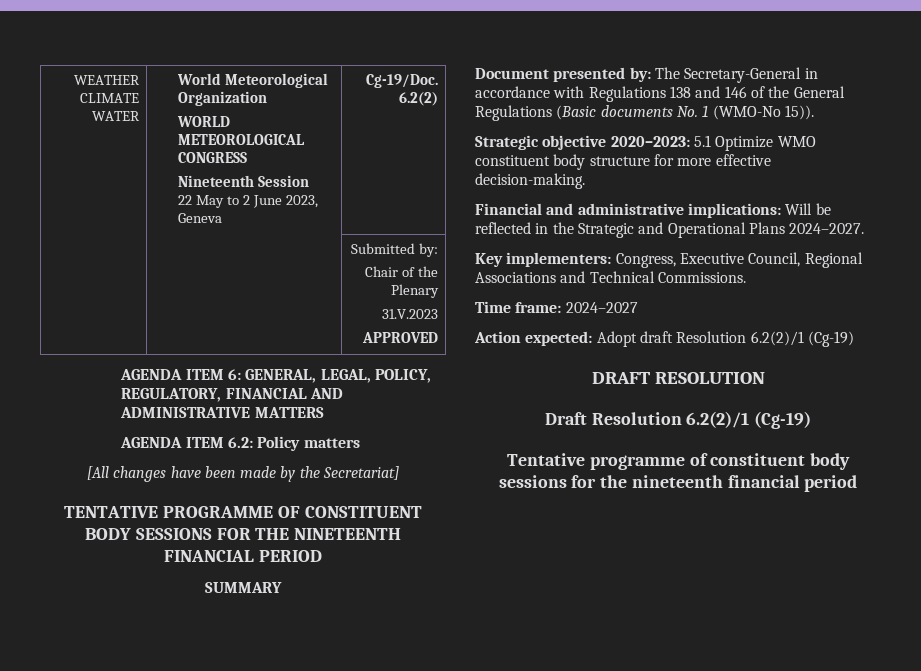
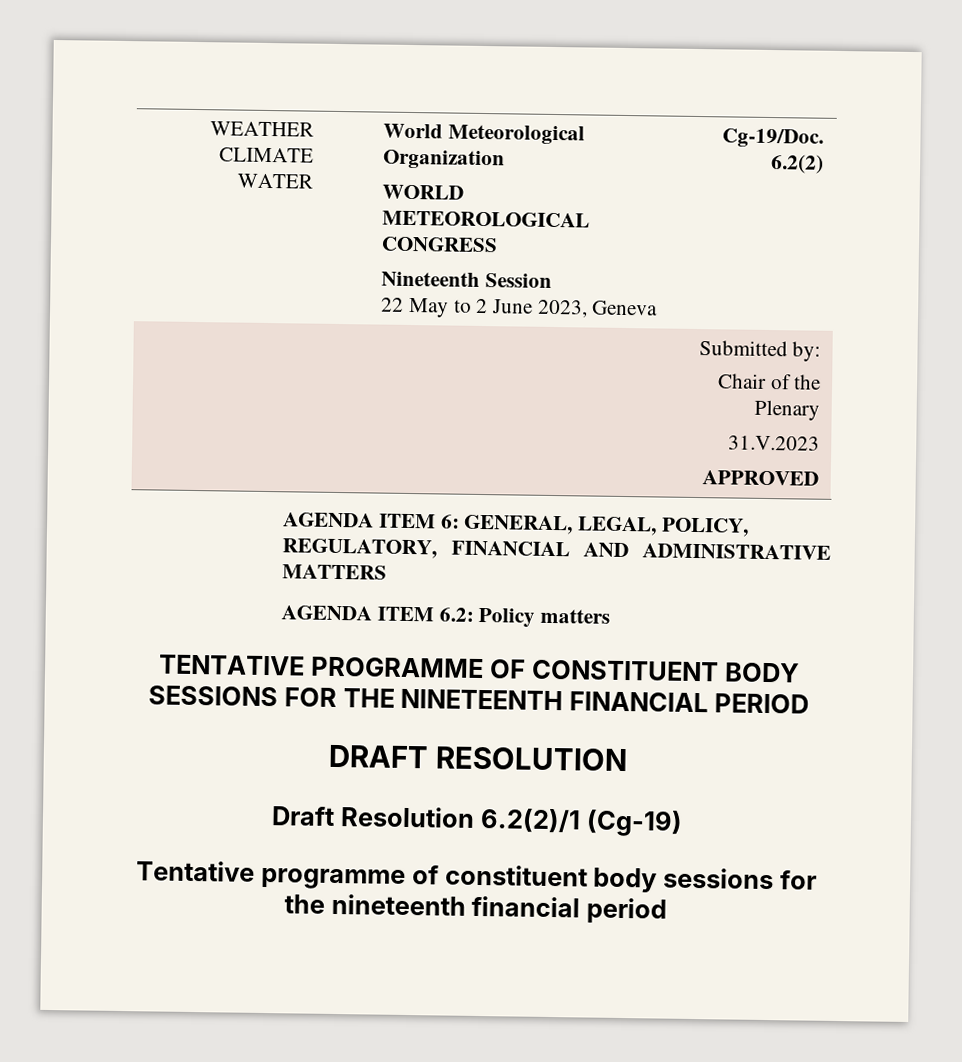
- [All changes have been made by the Secretariat]
- SUMMARY
- Document presented by: The Secretary-General in accordance with Regulations 138 and 146 of the General Regulations (Basic documents No. 1 (WMO-No 15)).
- Strategic objective 2020–2023: 5.1 Optimize WMO constituent body structure for more effective decision-making.
- Financial and administrative implications: Will be reflected in the Strategic and Operational Plans 2024–2027.
- Key implementers: Congress, Executive Council, Regional Associations and Technical Commissions.
- Time frame: 2024–2027
- Action expected: Adopt draft Resolution 6.2(2)/1 (Cg-19)

